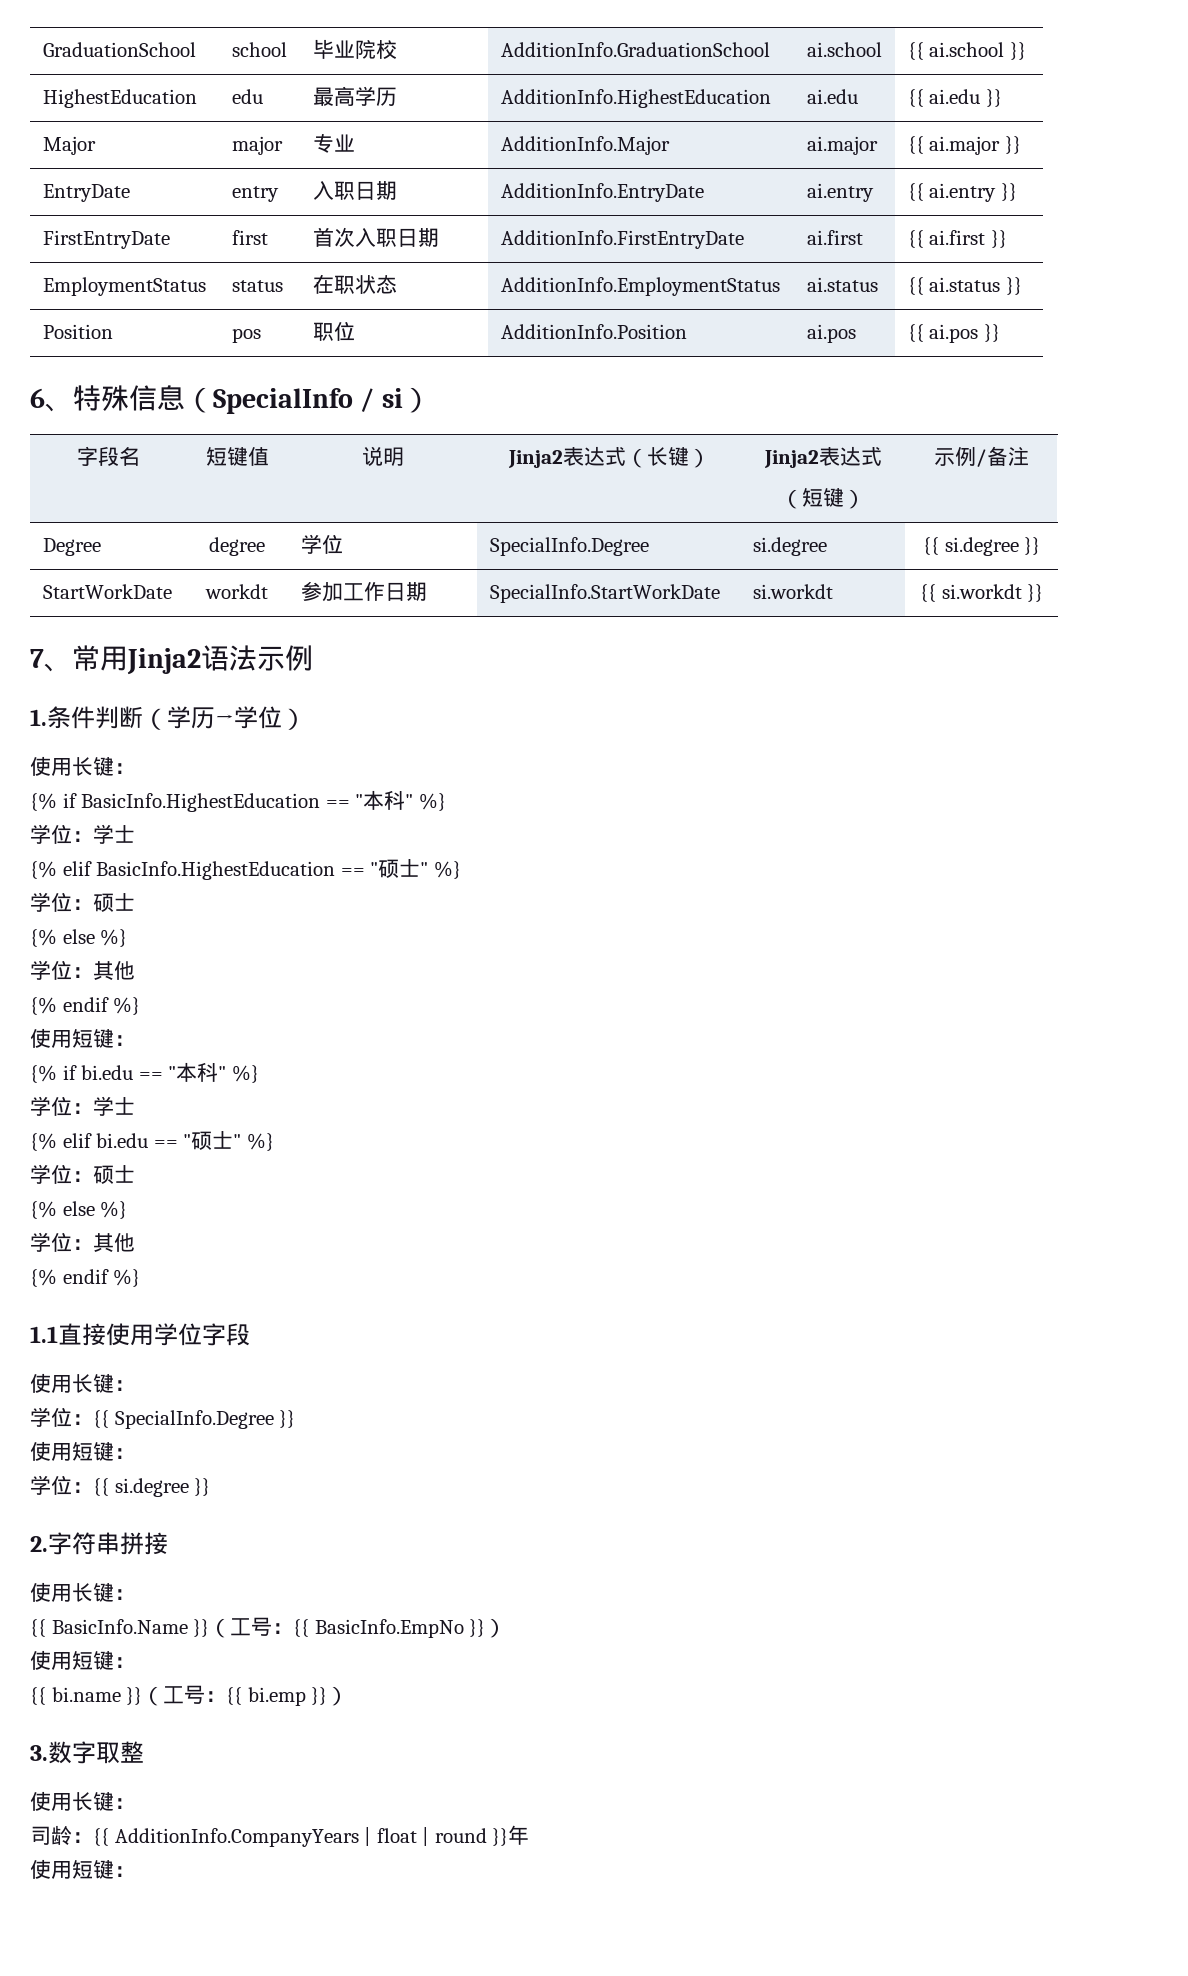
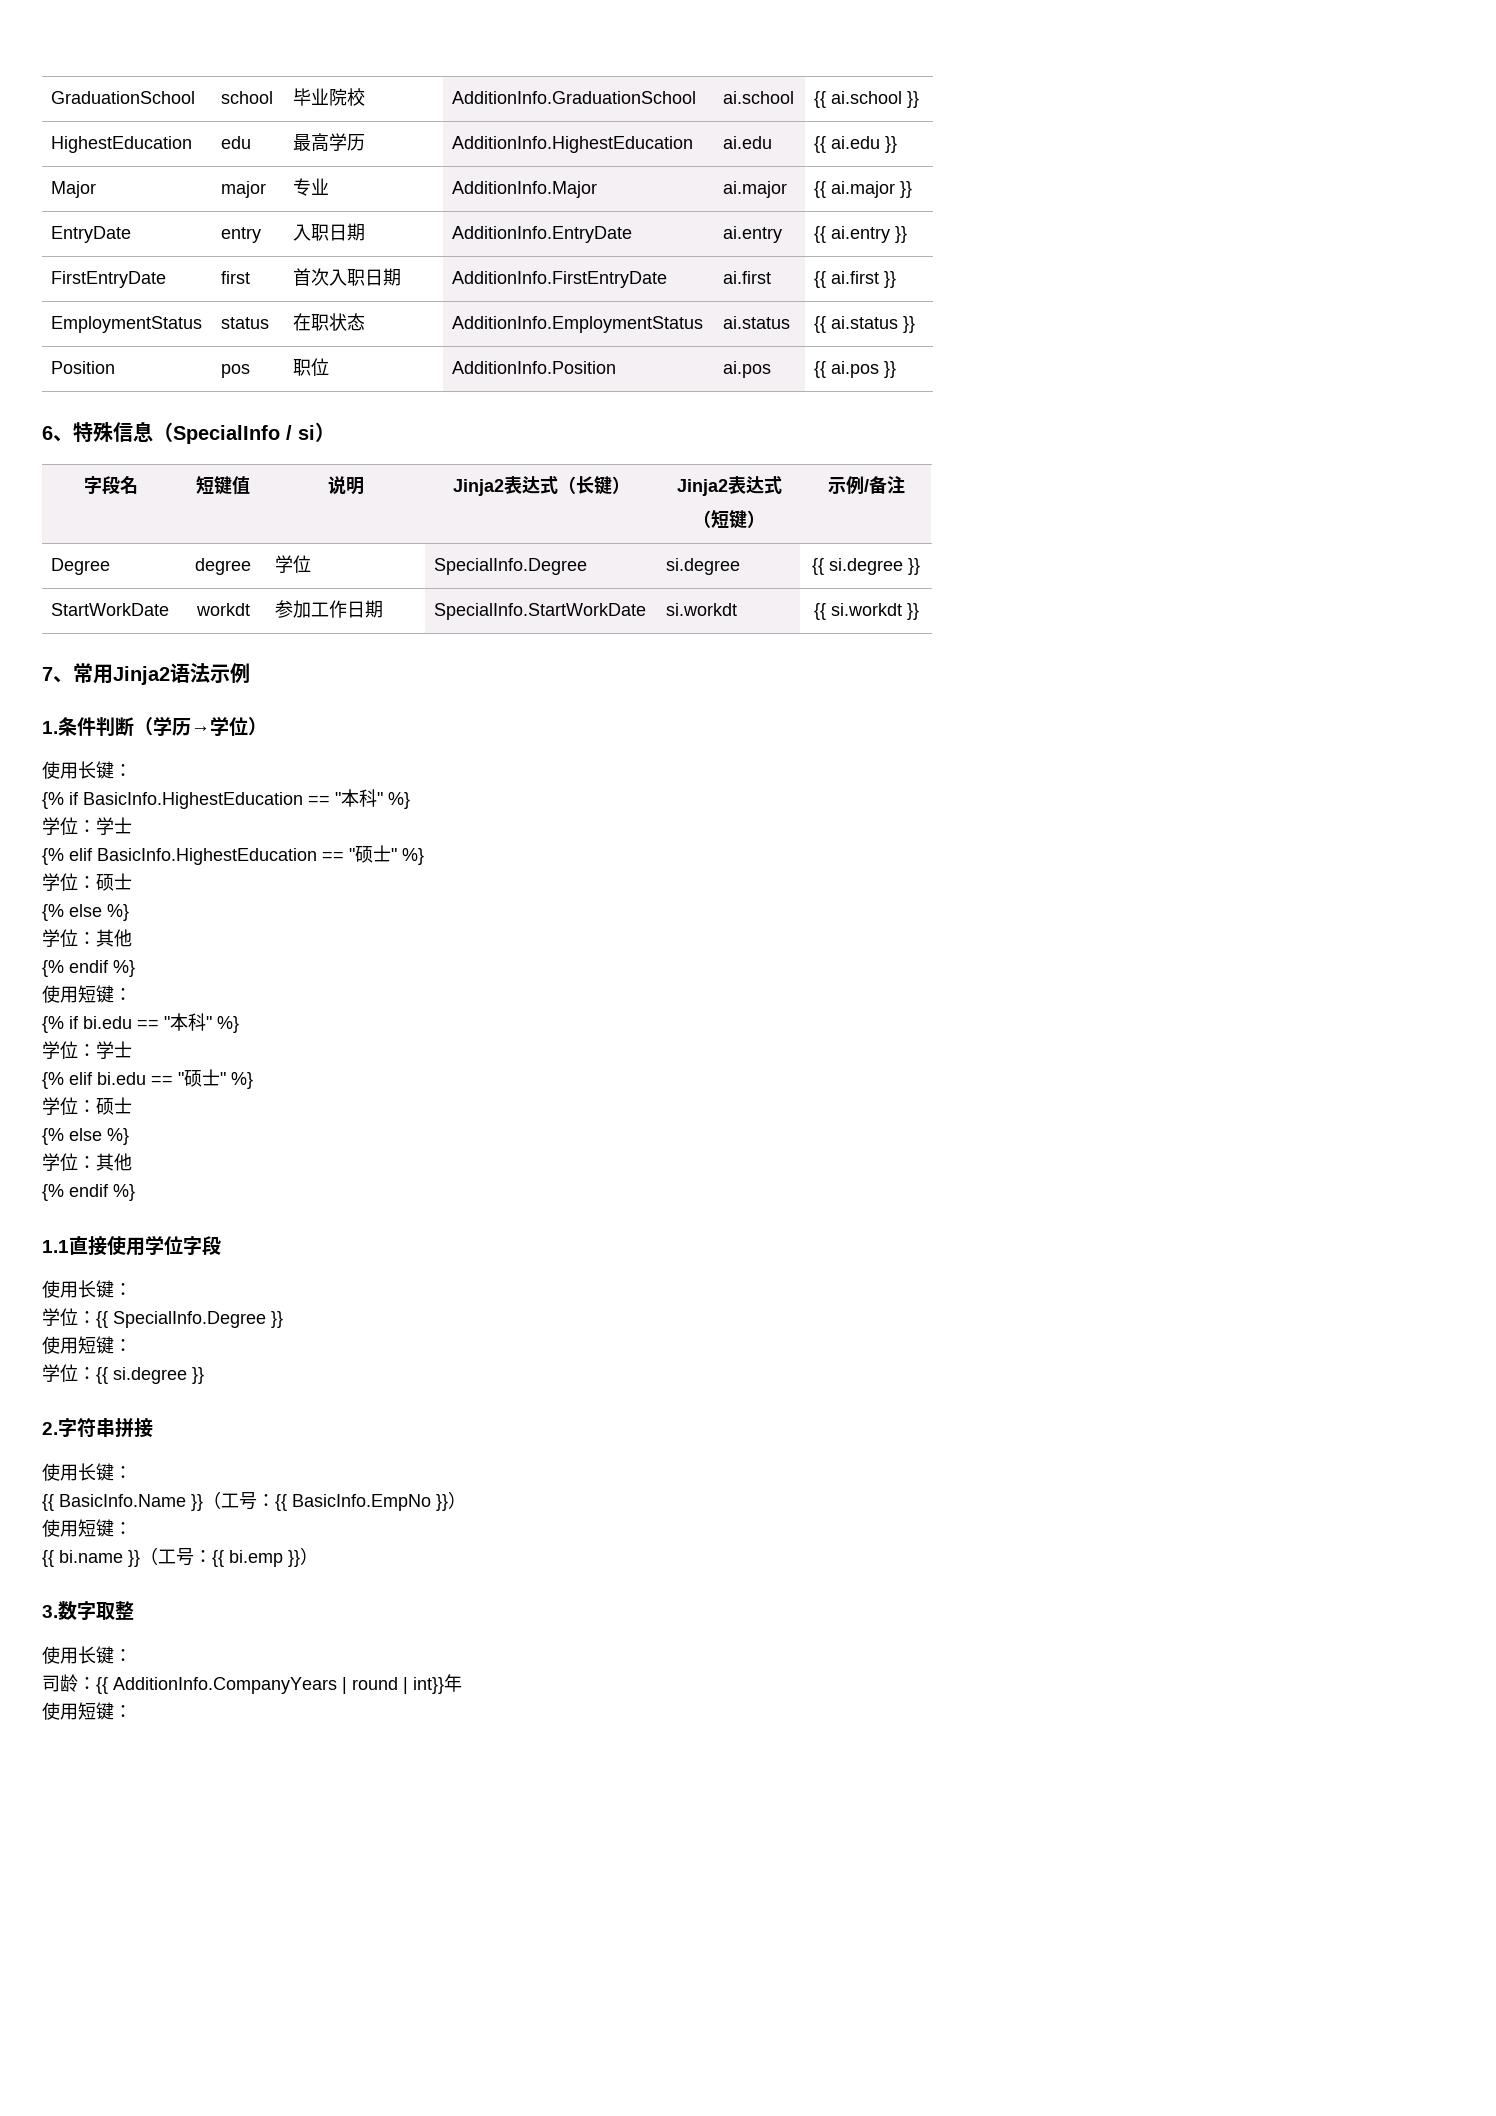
- 司龄：{{ AdditionInfo.CompanyYears | float | round }}年
+ 司龄：{{ AdditionInfo.CompanyYears | round | int}}年

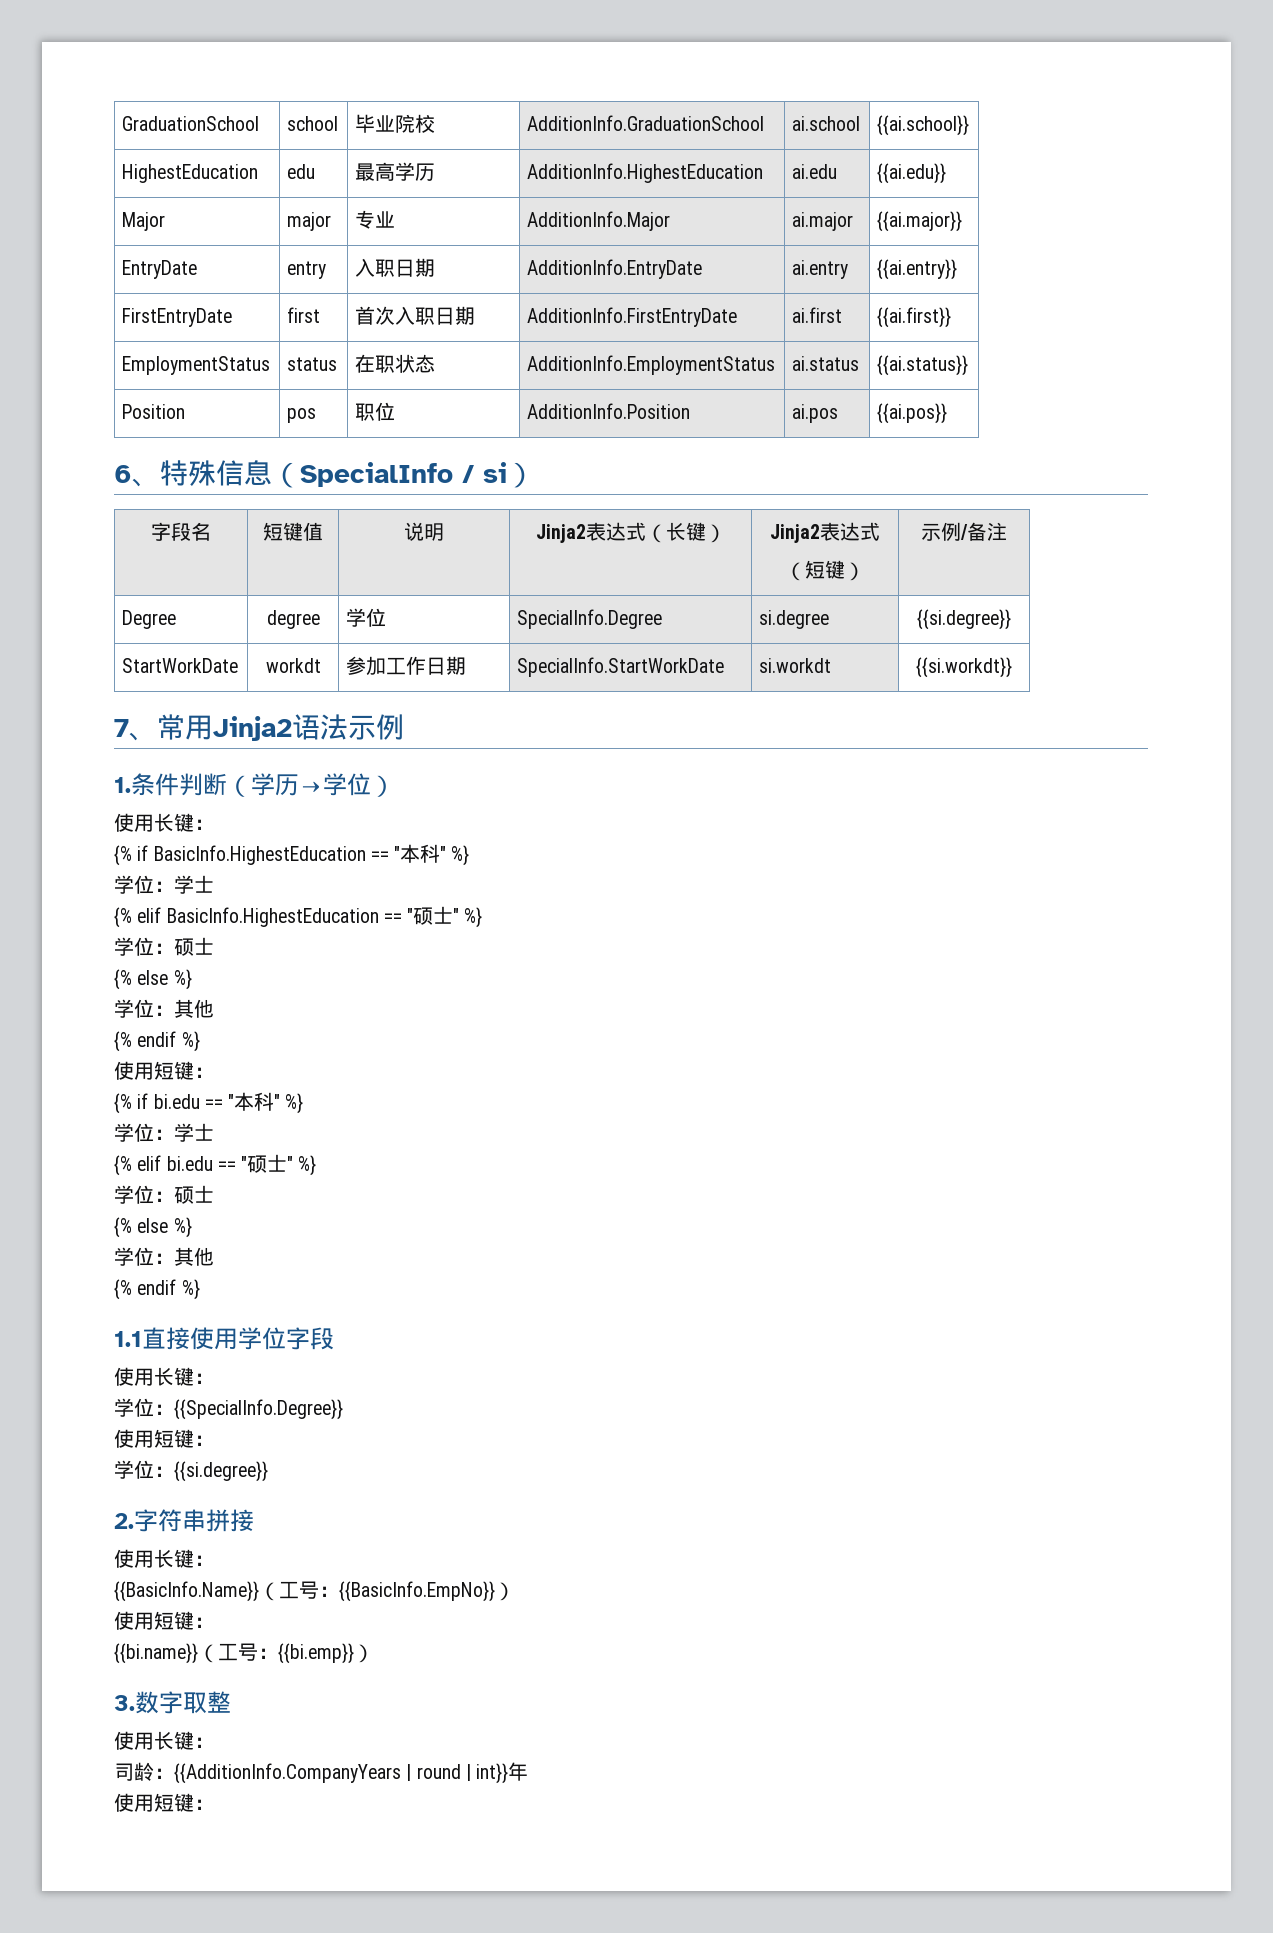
- GraduationSchool | school | 毕业院校 | AdditionInfo.GraduationSchool | ai.school | {{ ai.school }}
+ GraduationSchool | school | 毕业院校 | AdditionInfo.GraduationSchool | ai.school | {{ai.school}}
- HighestEducation | edu | 最高学历 | AdditionInfo.HighestEducation | ai.edu | {{ ai.edu }}
+ HighestEducation | edu | 最高学历 | AdditionInfo.HighestEducation | ai.edu | {{ai.edu}}
- Major | major | 专业 | AdditionInfo.Major | ai.major | {{ ai.major }}
+ Major | major | 专业 | AdditionInfo.Major | ai.major | {{ai.major}}
- EntryDate | entry | 入职日期 | AdditionInfo.EntryDate | ai.entry | {{ ai.entry }}
+ EntryDate | entry | 入职日期 | AdditionInfo.EntryDate | ai.entry | {{ai.entry}}
- FirstEntryDate | first | 首次入职日期 | AdditionInfo.FirstEntryDate | ai.first | {{ ai.first }}
+ FirstEntryDate | first | 首次入职日期 | AdditionInfo.FirstEntryDate | ai.first | {{ai.first}}
- EmploymentStatus | status | 在职状态 | AdditionInfo.EmploymentStatus | ai.status | {{ ai.status }}
+ EmploymentStatus | status | 在职状态 | AdditionInfo.EmploymentStatus | ai.status | {{ai.status}}
- Position | pos | 职位 | AdditionInfo.Position | ai.pos | {{ ai.pos }}
+ Position | pos | 职位 | AdditionInfo.Position | ai.pos | {{ai.pos}}
- Degree | degree | 学位 | SpecialInfo.Degree | si.degree | {{ si.degree }}
+ Degree | degree | 学位 | SpecialInfo.Degree | si.degree | {{si.degree}}
- StartWorkDate | workdt | 参加工作日期 | SpecialInfo.StartWorkDate | si.workdt | {{ si.workdt }}
+ StartWorkDate | workdt | 参加工作日期 | SpecialInfo.StartWorkDate | si.workdt | {{si.workdt}}
- 学位：{{ SpecialInfo.Degree }}
+ 学位：{{SpecialInfo.Degree}}
- 学位：{{ si.degree }}
+ 学位：{{si.degree}}
- {{ BasicInfo.Name }}（工号：{{ BasicInfo.EmpNo }}）
+ {{BasicInfo.Name}}（工号：{{BasicInfo.EmpNo}}）
  使用短键：
- {{ bi.name }}（工号：{{ bi.emp }}）
+ {{bi.name}}（工号：{{bi.emp}}）
- 司龄：{{ AdditionInfo.CompanyYears | round | int}}年
+ 司龄：{{AdditionInfo.CompanyYears | round | int}}年

